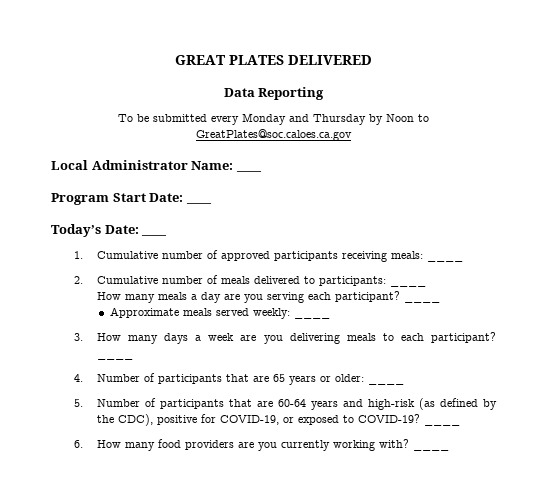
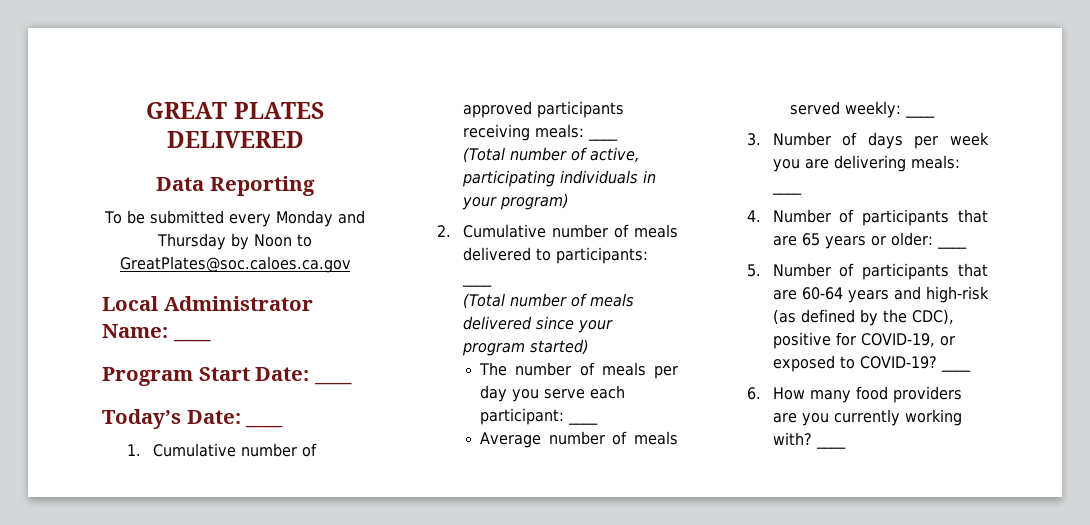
+ (Total number of active, participating individuals in your program)
- How many meals a day are you serving each participant? ____
- Approximate meals served weekly: ____
+ (Total number of meals delivered since your program started)
+ The number of meals per day you serve each participant: ____
+ Average number of meals served weekly: ____
- 3. How many days a week are you delivering meals to each participant? ____
+ 3. Number of days per week you are delivering meals: ____

